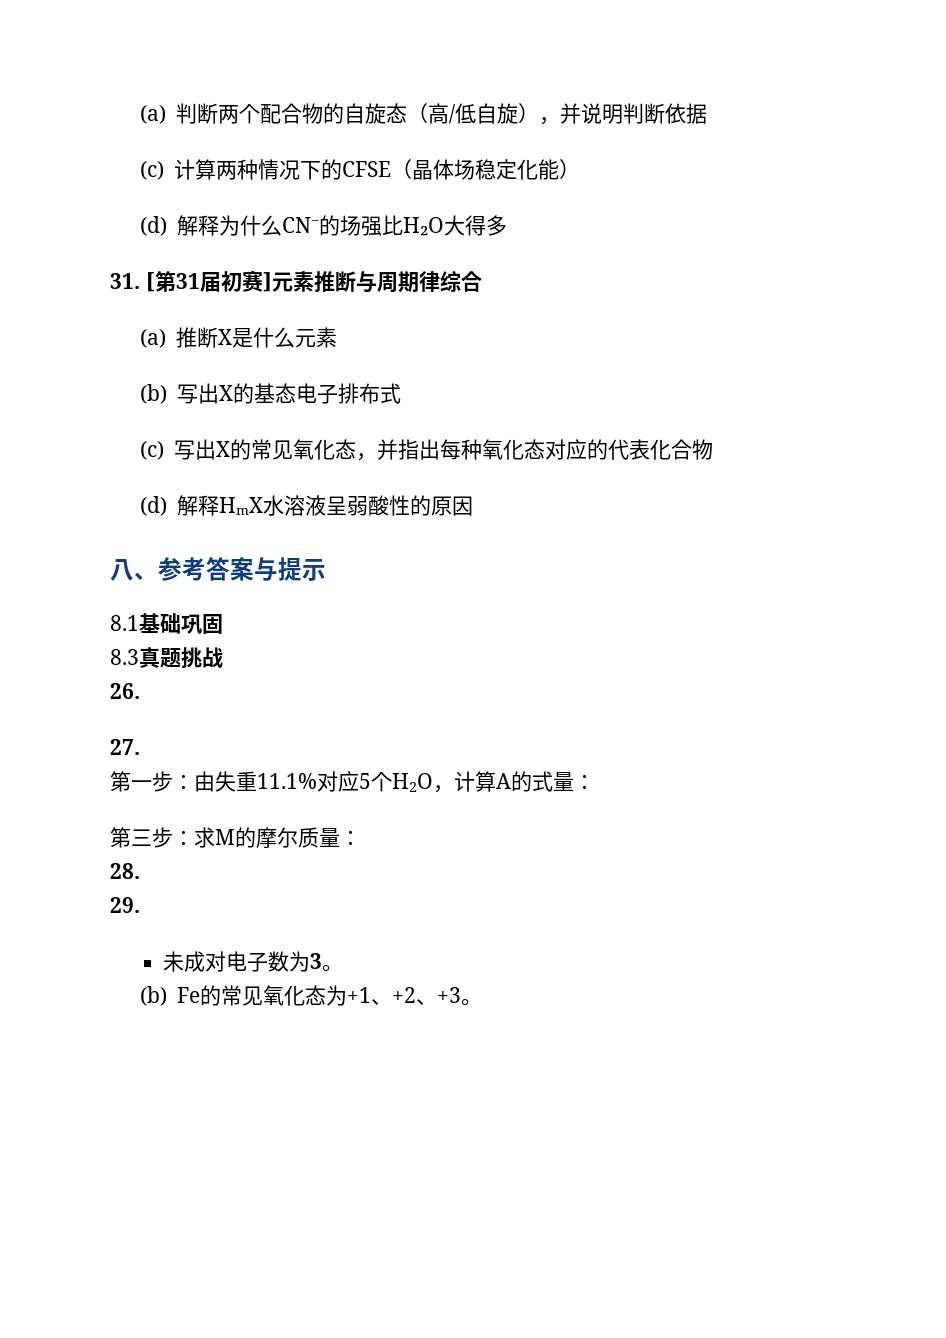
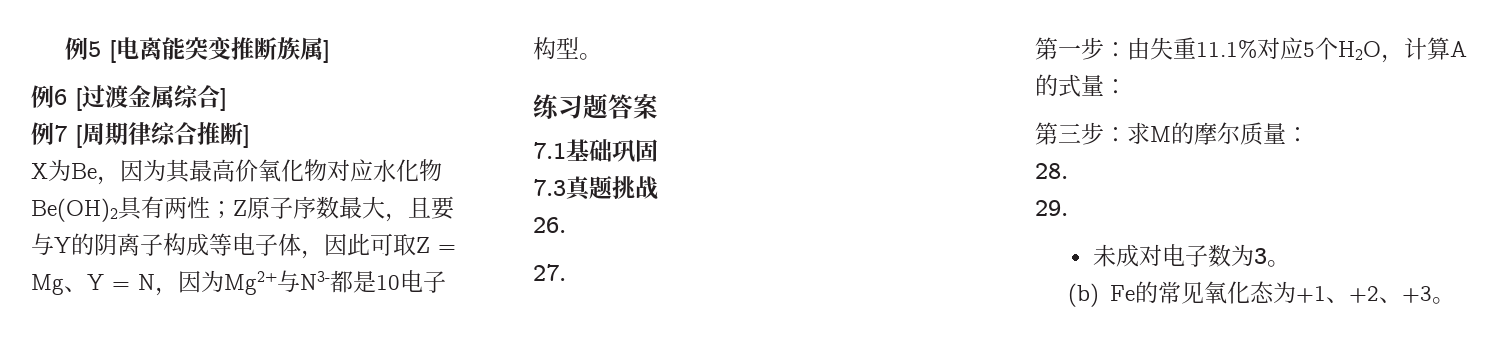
- (a)判断两个配合物的自旋态（高/低自旋），并说明判断依据
- (c)计算两种情况下的CFSE（晶体场稳定化能）
- (d)解释为什么CN⁻的场强比H₂O大得多
- 31. [第31届初赛]元素推断与周期律综合
- (a)推断X是什么元素
- (b)写出X的基态电子排布式
- (c)写出X的常见氧化态，并指出每种氧化态对应的代表化合物
- (d)解释HₘX水溶液呈弱酸性的原因
- 八、参考答案与提示
- 8.1基础巩固
+ 例5 [电离能突变推断族属]
+ 例6 [过渡金属综合]
+ 例7 [周期律综合推断]
+ X为Be，因为其最高价氧化物对应水化物Be(OH)2具有两性；Z原子序数最大，且要与Y的阴离子构成等电子体，因此可取Z = Mg、Y = N，因为Mg2+与N3-都是10电子构型。
+ 练习题答案
+ 7.1基础巩固
- 8.3真题挑战
+ 7.3真题挑战

